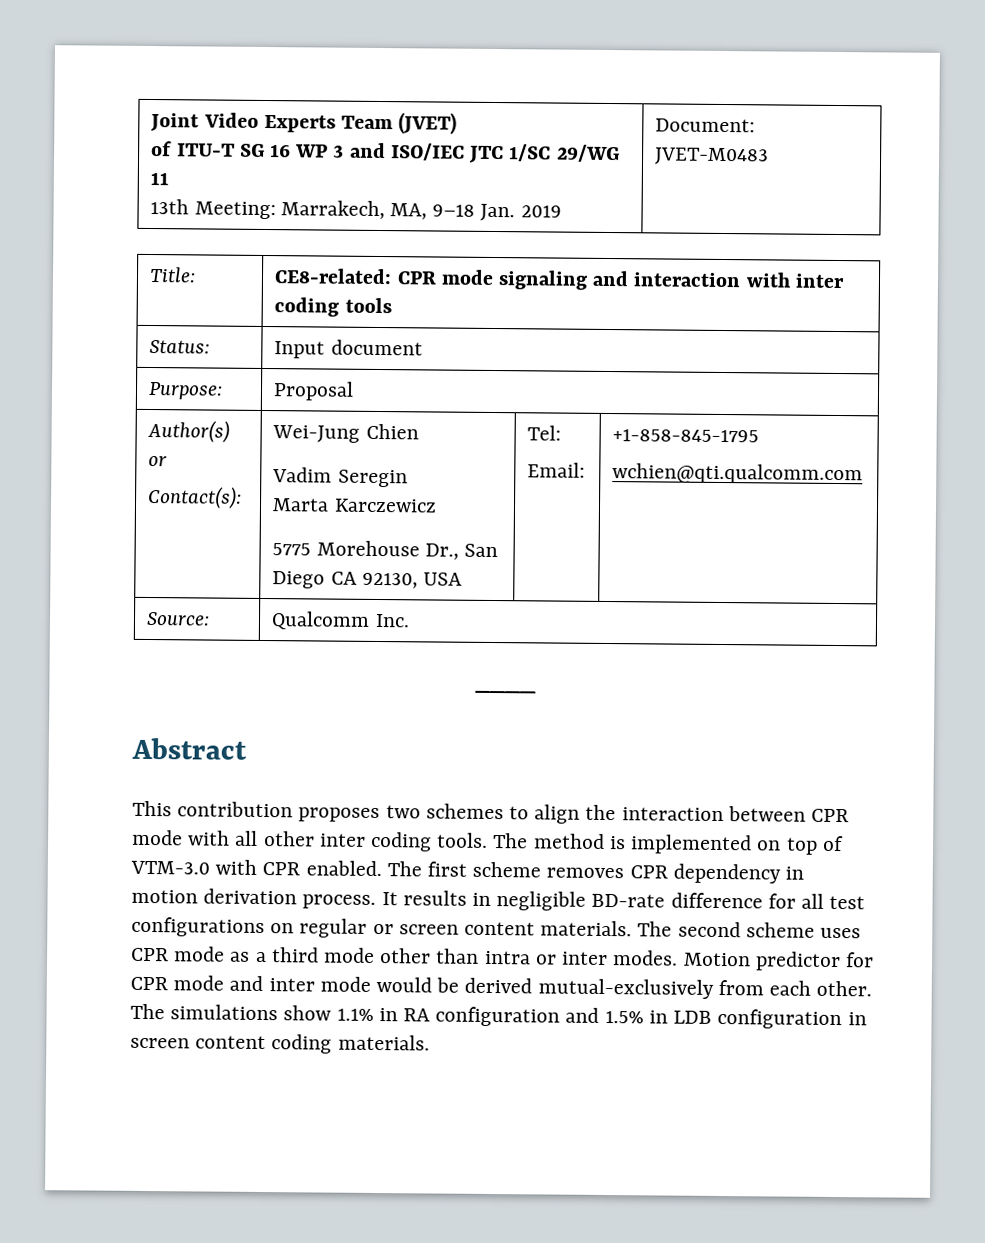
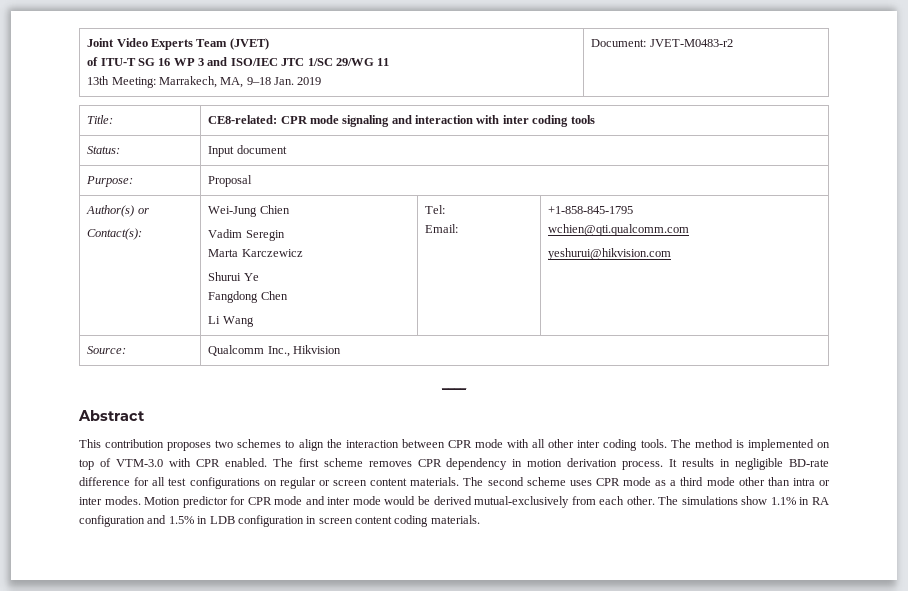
  Joint Video Experts Team (JVET)
  of ITU-T SG 16 WP 3 and ISO/IEC JTC 1/SC 29/WG 11
- 13th Meeting: Marrakech, MA, 9–18 Jan. 2019 | Document: JVET-M0483
+ 13th Meeting: Marrakech, MA, 9–18 Jan. 2019 | Document: JVET-M0483-r2
  Author(s) or
  Contact(s): | Wei-Jung Chien
  Vadim Seregin
  Marta Karczewicz
- 5775 Morehouse Dr., San Diego CA 92130, USA | Tel:
+ Shurui Ye
+ Fangdong Chen
+ Li Wang | Tel:
  Email: | +1-858-845-1795
  wchien@qti.qualcomm.com
+ yeshurui@hikvision.com
- Source: | Qualcomm Inc.
+ Source: | Qualcomm Inc., Hikvision

